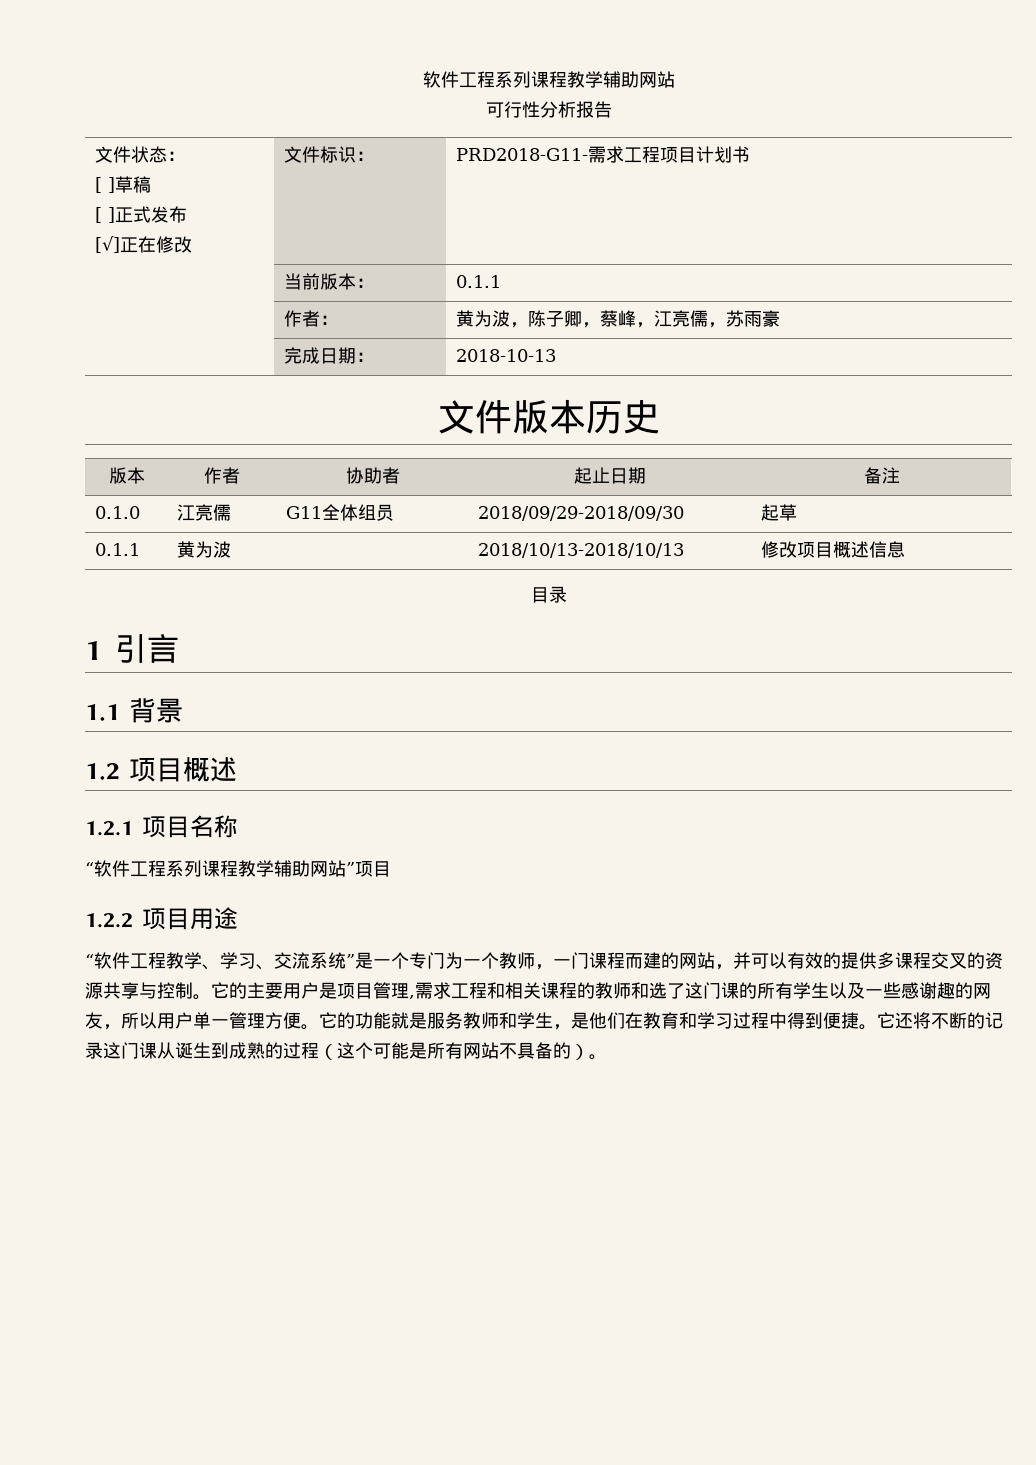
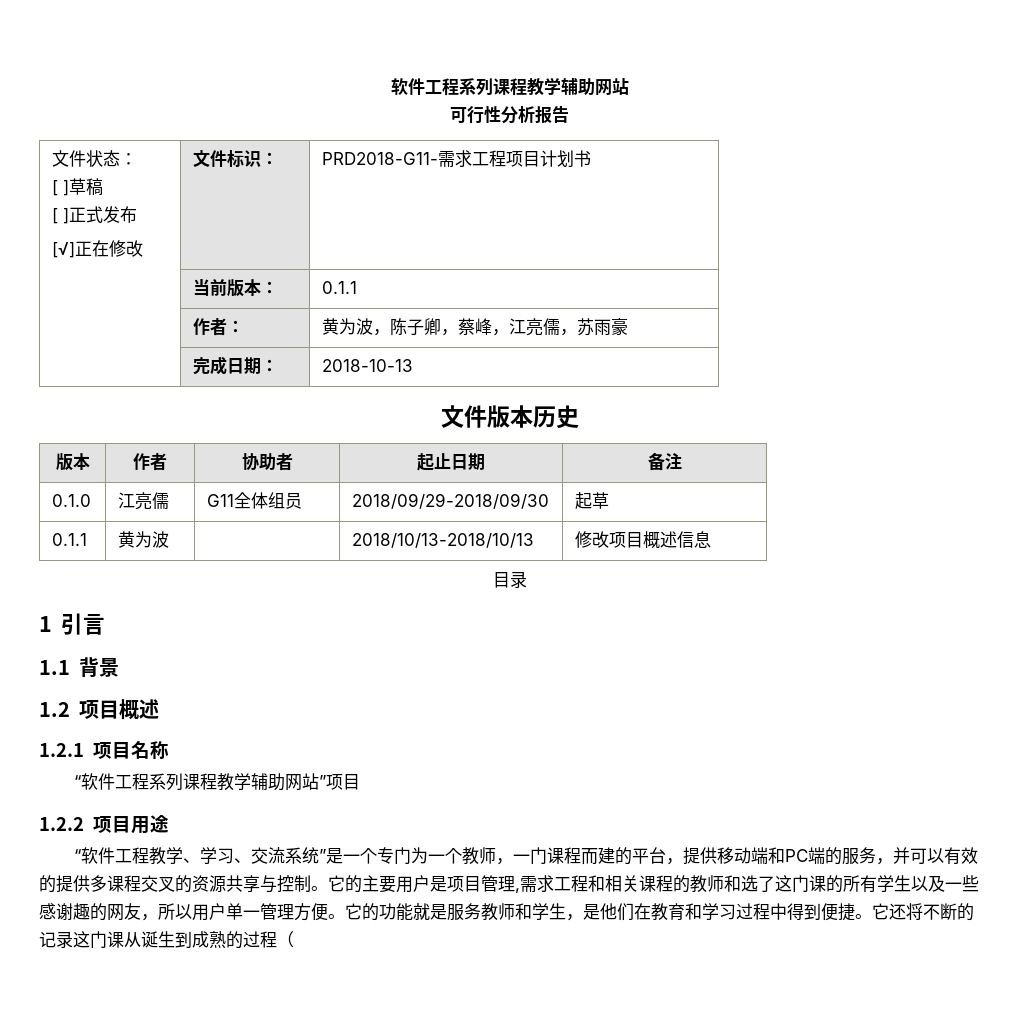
- “软件工程教学、学习、交流系统”是一个专门为一个教师，一门课程而建的网站，并可以有效的提供多课程交叉的资源共享与控制。
+ “软件工程教学、学习、交流系统”是一个专门为一个教师，一门课程而建的平台，提供移动端和PC端的服务，并可以有效的提供多课程交叉的资源共享与控制。
- 它还将不断的记录这门课从诞生到成熟的过程（这个可能是所有网站不具备的）。
+ 它还将不断的记录这门课从诞生到成熟的过程（

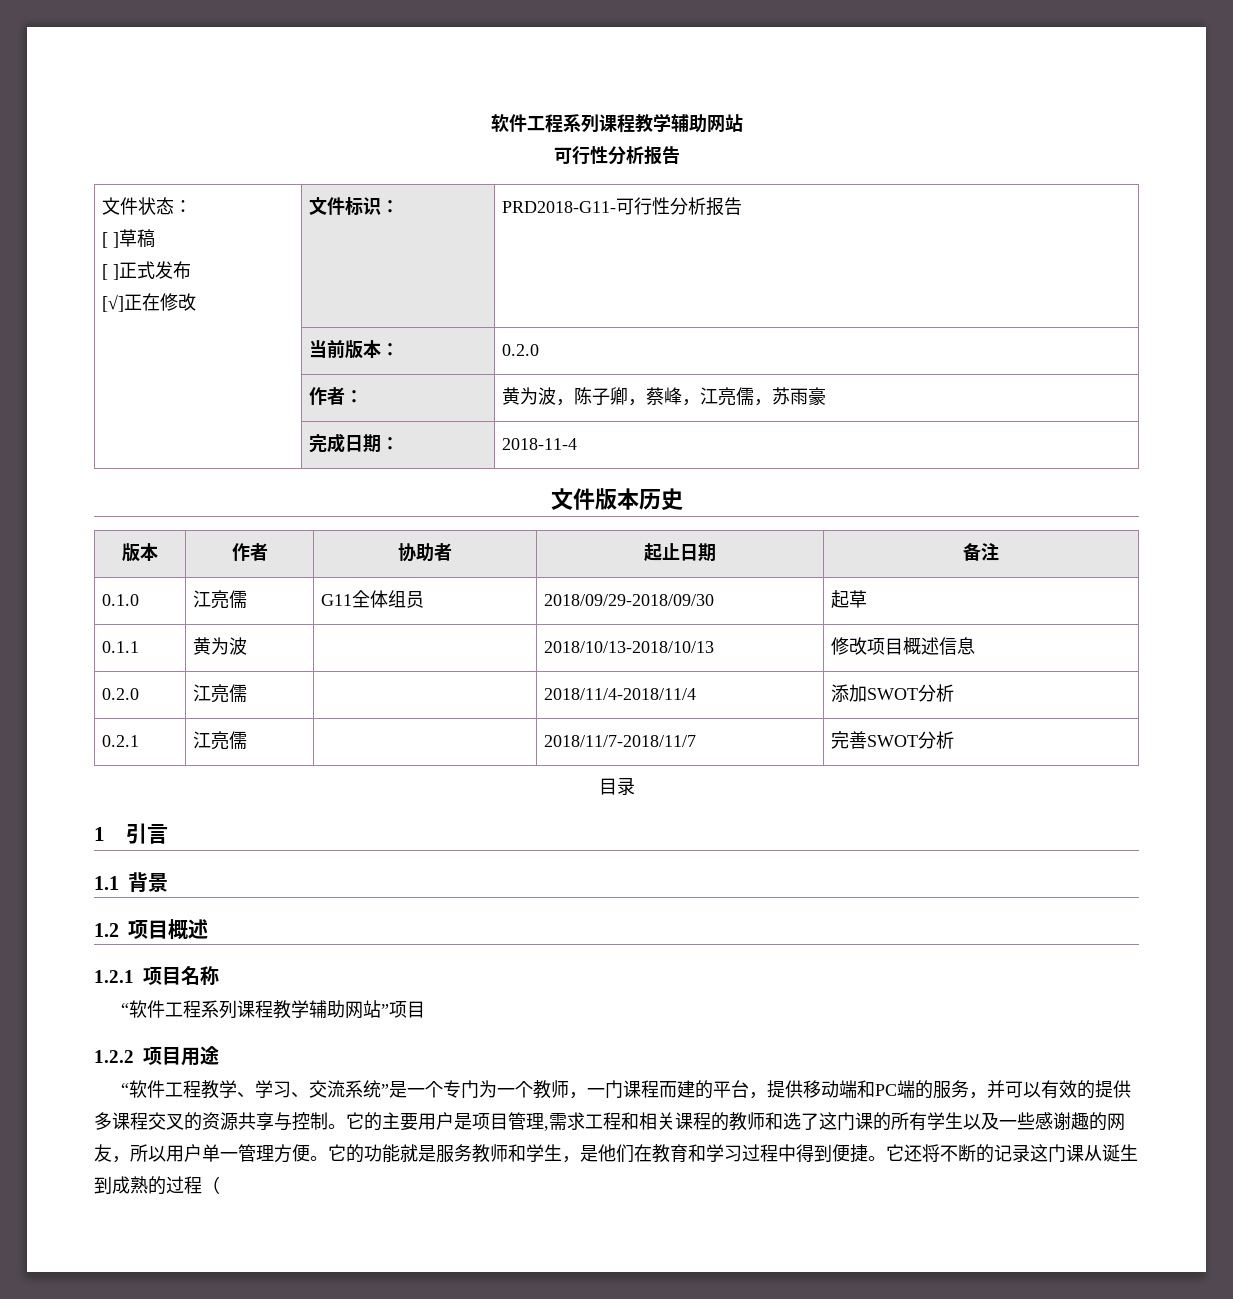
  文件状态：
  [ ]草稿
  [ ]正式发布
- [√]正在修改 | 文件标识： | PRD2018-G11-需求工程项目计划书
+ [√]正在修改 | 文件标识： | PRD2018-G11-可行性分析报告
- | 当前版本： | 0.1.1
+ | 当前版本： | 0.2.0
- | 完成日期： | 2018-10-13
+ | 完成日期： | 2018-11-4
+ 0.2.0 | 江亮儒 | | 2018/11/4-2018/11/4 | 添加SWOT分析
+ 0.2.1 | 江亮儒 | | 2018/11/7-2018/11/7 | 完善SWOT分析

